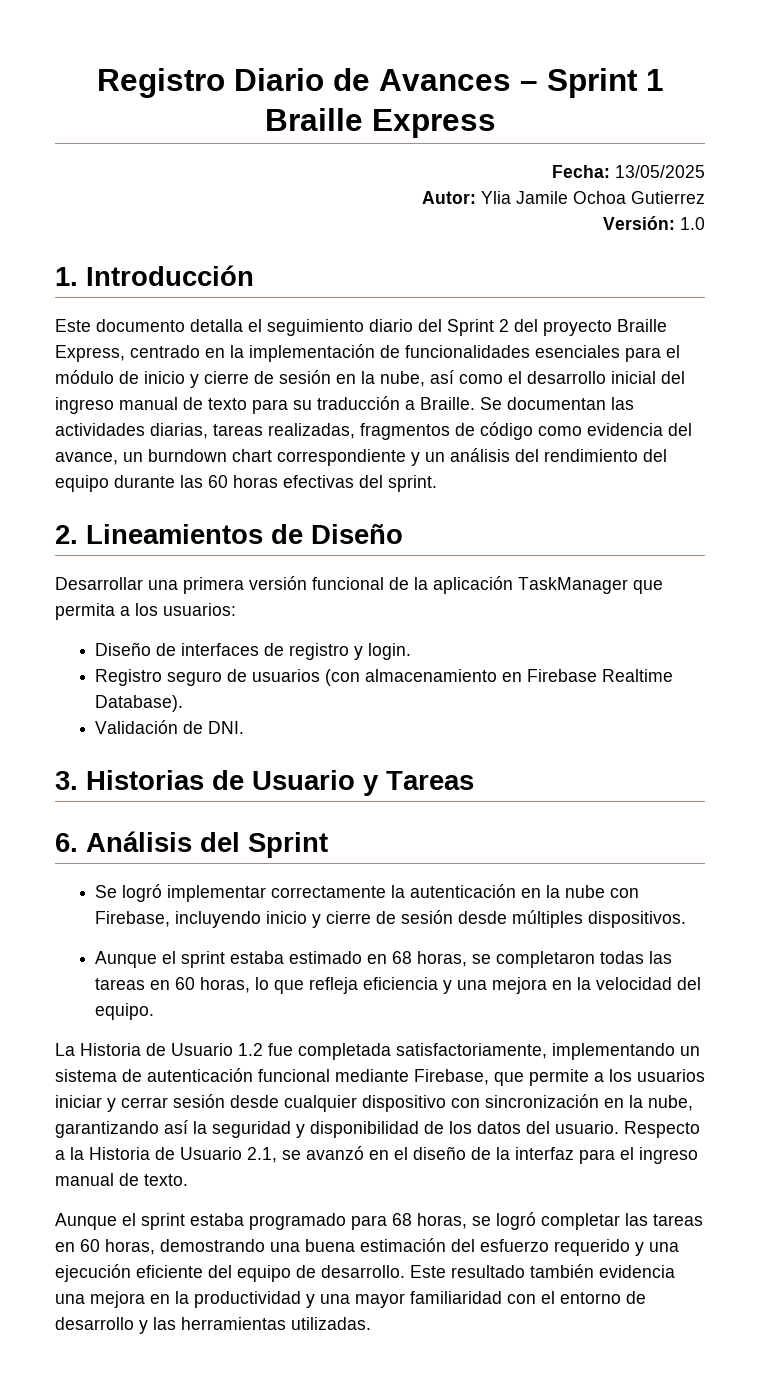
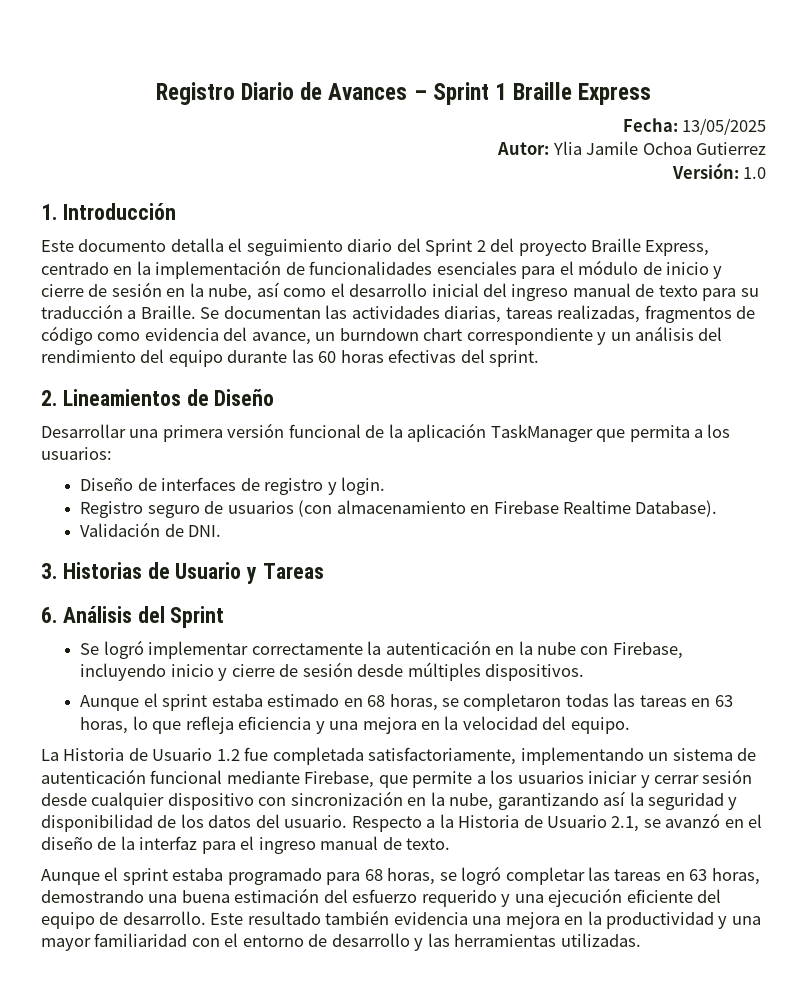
- Aunque el sprint estaba estimado en 68 horas, se completaron todas las tareas en 60 horas, lo que refleja eficiencia y una mejora en la velocidad del equipo.
+ Aunque el sprint estaba estimado en 68 horas, se completaron todas las tareas en 63 horas, lo que refleja eficiencia y una mejora en la velocidad del equipo.
- Aunque el sprint estaba programado para 68 horas, se logró completar las tareas en 60 horas, demostrando una buena estimación del esfuerzo requerido y una ejecución eficiente del equipo de desarrollo.
+ Aunque el sprint estaba programado para 68 horas, se logró completar las tareas en 63 horas, demostrando una buena estimación del esfuerzo requerido y una ejecución eficiente del equipo de desarrollo.

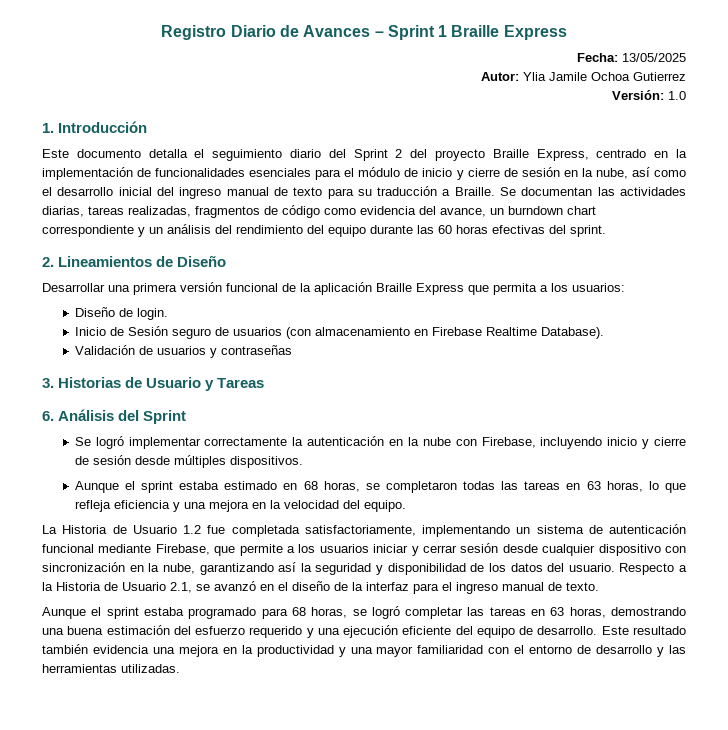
- Desarrollar una primera versión funcional de la aplicación TaskManager que permita a los usuarios:
+ Desarrollar una primera versión funcional de la aplicación Braille Express que permita a los usuarios:
- Diseño de interfaces de registro y login.
- Registro seguro de usuarios (con almacenamiento en Firebase Realtime Database).
+ Diseño de login.
+ Inicio de Sesión seguro de usuarios (con almacenamiento en Firebase Realtime Database).
- Validación de DNI.
+ Validación de usuarios y contraseñas

